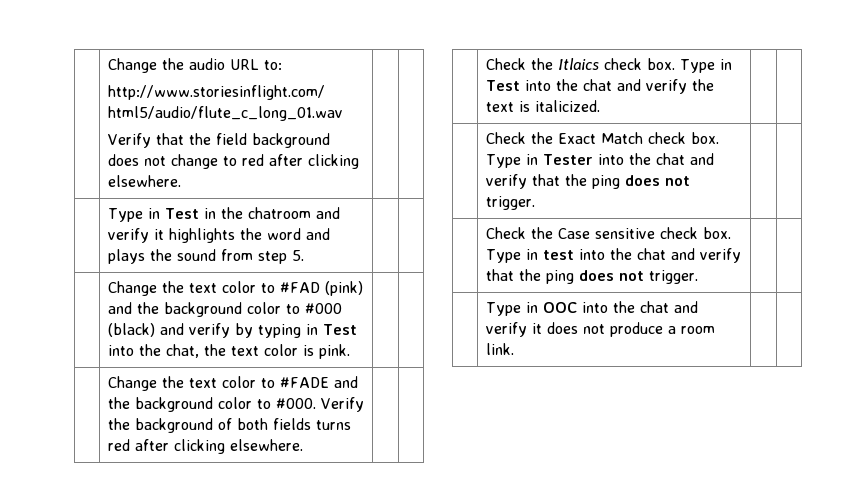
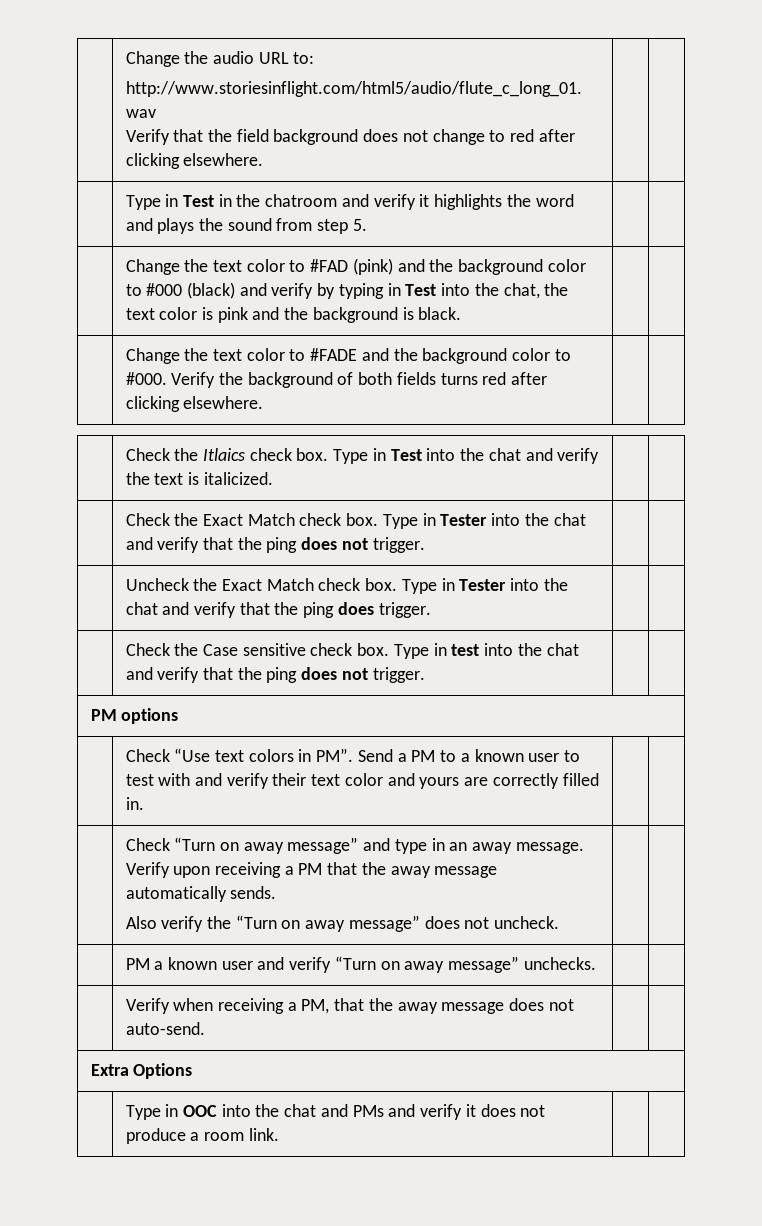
- | Change the text color to #FAD (pink) and the background color to #000 (black) and verify by typing in Test into the chat, the text color is pink. | |
+ | Change the text color to #FAD (pink) and the background color to #000 (black) and verify by typing in Test into the chat, the text color is pink and the background is black. | |
+ | Uncheck the Exact Match check box. Type in Tester into the chat and verify that the ping does trigger. | |
+ PM options
+ | Check “Use text colors in PM”. Send a PM to a known user to test with and verify their text color and yours are correctly filled in. | |
+ | Check “Turn on away message” and type in an away message. Verify upon receiving a PM that the away message automatically sends.
+ Also verify the “Turn on away message” does not uncheck. | |
+ | PM a known user and verify “Turn on away message” unchecks. | |
+ | Verify when receiving a PM, that the away message does not auto-send. | |
+ Extra Options
- | Type in OOC into the chat and verify it does not produce a room link. | |
+ | Type in OOC into the chat and PMs and verify it does not produce a room link. | |

